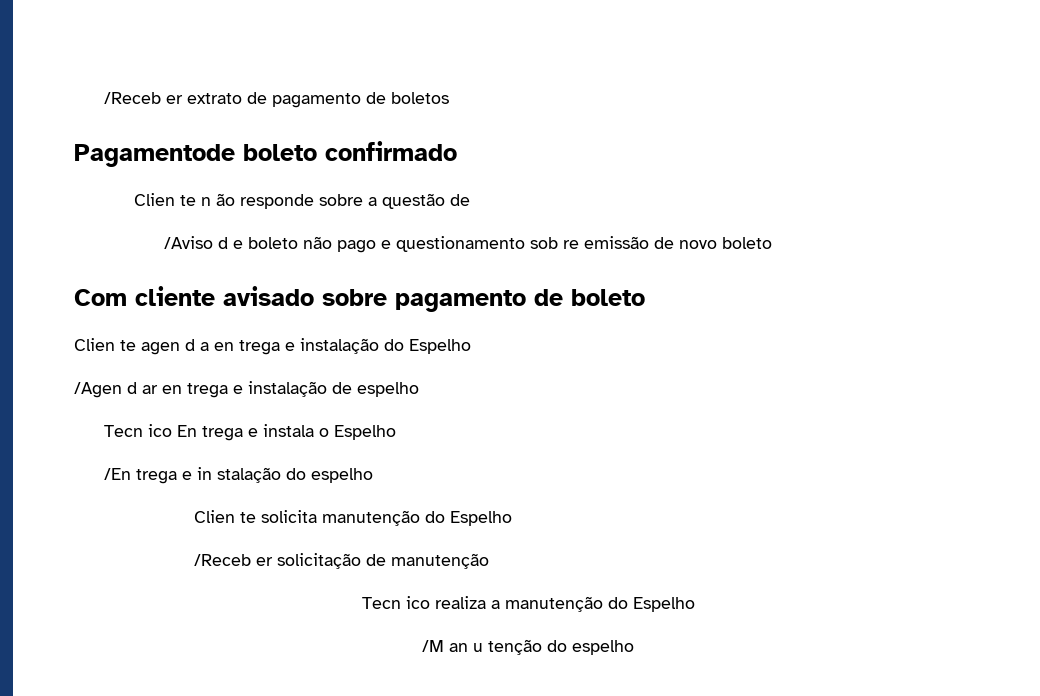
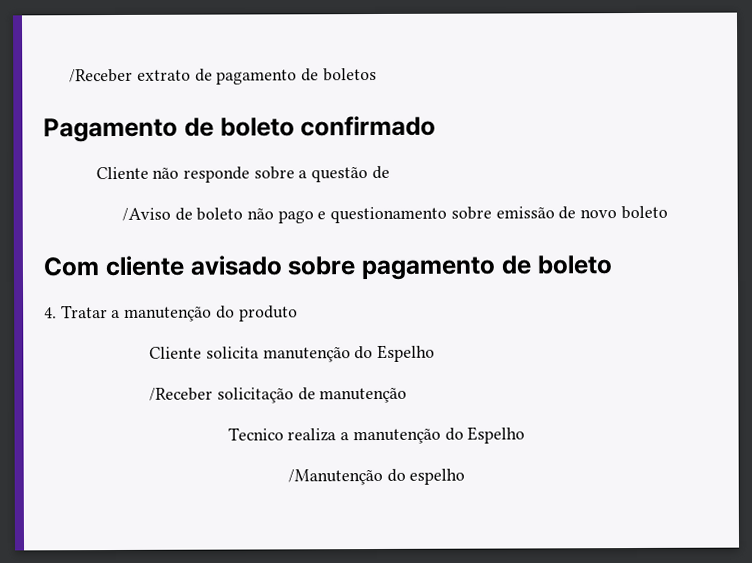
- /Receb er extrato de pagamento de boletos
+ /Receber extrato de pagamento de boletos
- Pagamentode boleto confirmado
+ Pagamento de boleto confirmado
- Clien te n ão responde sobre a questão de
+ Cliente não responde sobre a questão de
- /Aviso d e boleto não pago e questionamento sob re emissão de novo boleto
+ /Aviso de boleto não pago e questionamento sobre emissão de novo boleto
- Clien te agen d a en trega e instalação do Espelho
- /Agen d ar en trega e instalação de espelho
- Tecn ico En trega e instala o Espelho
- /En trega e in stalação do espelho
- Clien te solicita manutenção do Espelho
+ 4. Tratar a manutenção do produto
+ Cliente solicita manutenção do Espelho
- /Receb er solicitação de manutenção
+ /Receber solicitação de manutenção
- Tecn ico realiza a manutenção do Espelho
+ Tecnico realiza a manutenção do Espelho
- /M an u tenção do espelho
+ /Manutenção do espelho

